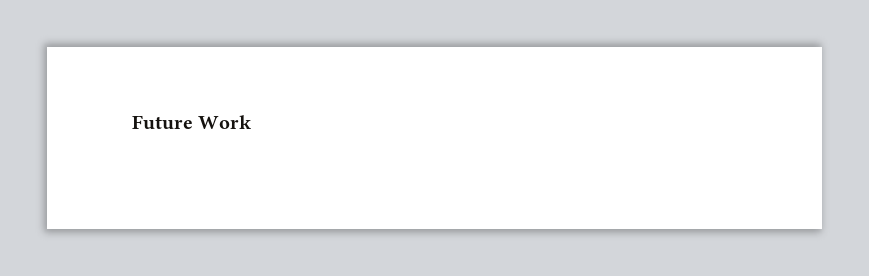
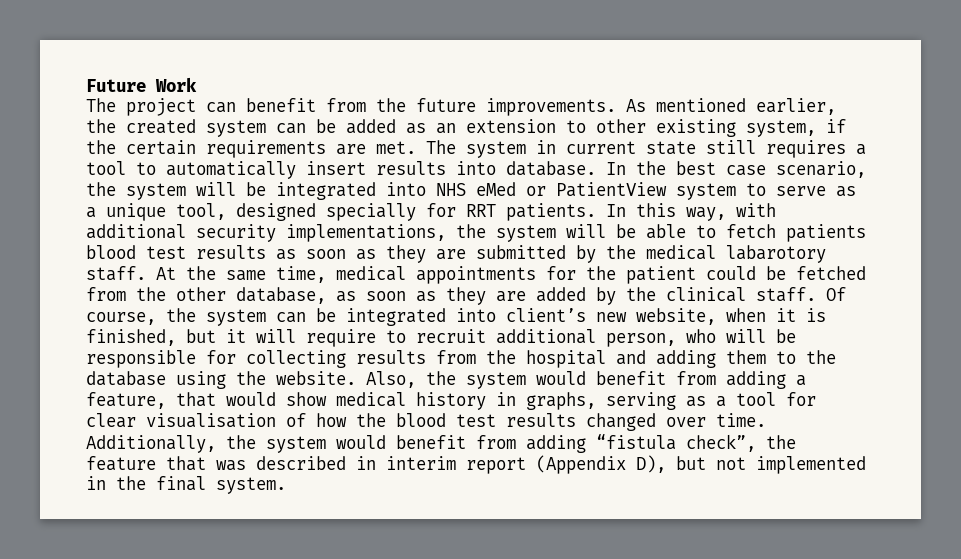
+ The project can benefit from the future improvements. As mentioned earlier, the created system can be added as an extension to other existing system, if the certain requirements are met. The system in current state still requires a tool to automatically insert results into database. In the best case scenario, the system will be integrated into NHS eMed or PatientView system to serve as a unique tool, designed specially for RRT patients. In this way, with additional security implementations, the system will be able to fetch patients blood test results as soon as they are submitted by the medical labarotory staff. At the same time, medical appointments for the patient could be fetched from the other database, as soon as they are added by the clinical staff. Of course, the system can be integrated into client’s new website, when it is finished, but it will require to recruit additional person, who will be responsible for collecting results from the hospital and adding them to the database using the website. Also, the system would benefit from adding a feature, that would show medical history in graphs, serving as a tool for clear visualisation of how the blood test results changed over time. Additionally, the system would benefit from adding “fistula check”, the feature that was described in interim report (Appendix D), but not implemented in the final system.

